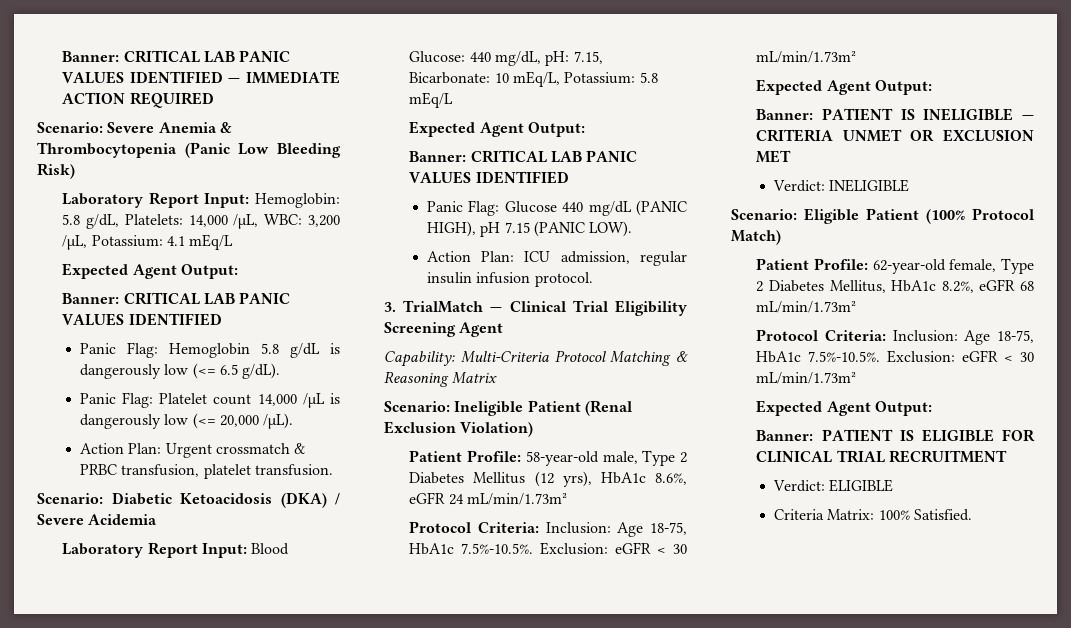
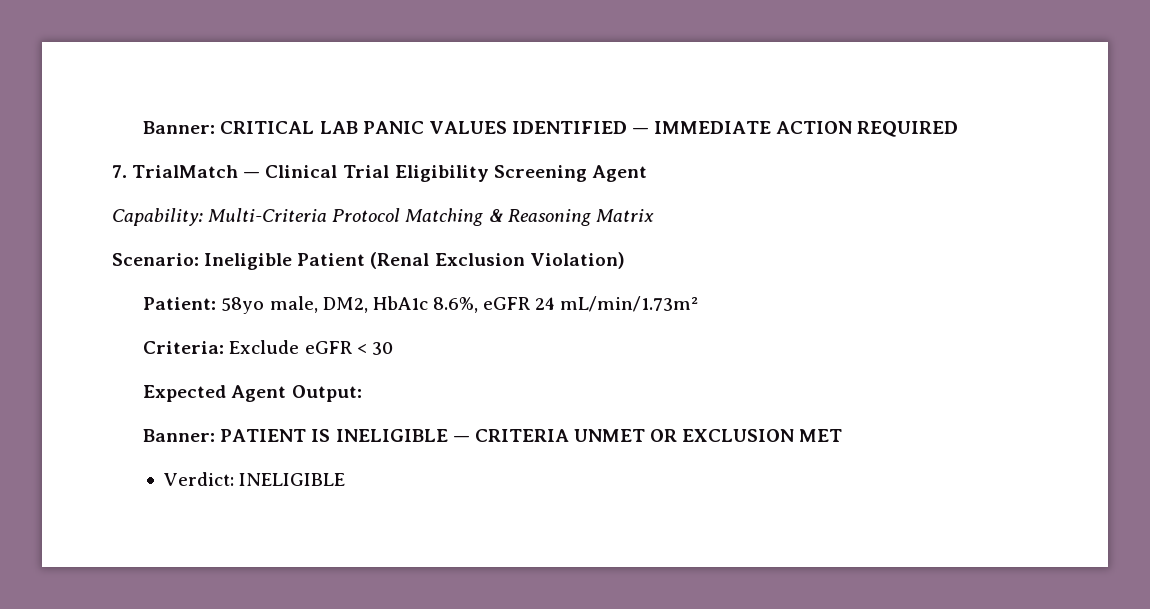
- Scenario: Severe Anemia & Thrombocytopenia (Panic Low Bleeding Risk)
- Laboratory Report Input: Hemoglobin: 5.8 g/dL, Platelets: 14,000 /µL, WBC: 3,200 /µL, Potassium: 4.1 mEq/L
- Expected Agent Output:
- Banner: CRITICAL LAB PANIC VALUES IDENTIFIED
- Panic Flag: Hemoglobin 5.8 g/dL is dangerously low (<= 6.5 g/dL).
- Panic Flag: Platelet count 14,000 /µL is dangerously low (<= 20,000 /µL).
- Action Plan: Urgent crossmatch & PRBC transfusion, platelet transfusion.
- Scenario: Diabetic Ketoacidosis (DKA) / Severe Acidemia
- Laboratory Report Input: Blood Glucose: 440 mg/dL, pH: 7.15, Bicarbonate: 10 mEq/L, Potassium: 5.8 mEq/L
- Expected Agent Output:
- Banner: CRITICAL LAB PANIC VALUES IDENTIFIED
- Panic Flag: Glucose 440 mg/dL (PANIC HIGH), pH 7.15 (PANIC LOW).
- Action Plan: ICU admission, regular insulin infusion protocol.
- 3. TrialMatch — Clinical Trial Eligibility Screening Agent
+ 7. TrialMatch — Clinical Trial Eligibility Screening Agent
- Patient Profile: 58-year-old male, Type 2 Diabetes Mellitus (12 yrs), HbA1c 8.6%, eGFR 24 mL/min/1.73m²
- Protocol Criteria: Inclusion: Age 18-75, HbA1c 7.5%-10.5%. Exclusion: eGFR < 30 mL/min/1.73m²
+ Patient: 58yo male, DM2, HbA1c 8.6%, eGFR 24 mL/min/1.73m²
+ Criteria: Exclude eGFR < 30
- Scenario: Eligible Patient (100% Protocol Match)
- Patient Profile: 62-year-old female, Type 2 Diabetes Mellitus, HbA1c 8.2%, eGFR 68 mL/min/1.73m²
- Protocol Criteria: Inclusion: Age 18-75, HbA1c 7.5%-10.5%. Exclusion: eGFR < 30 mL/min/1.73m²
- Expected Agent Output:
- Banner: PATIENT IS ELIGIBLE FOR CLINICAL TRIAL RECRUITMENT
- Verdict: ELIGIBLE
- Criteria Matrix: 100% Satisfied.

